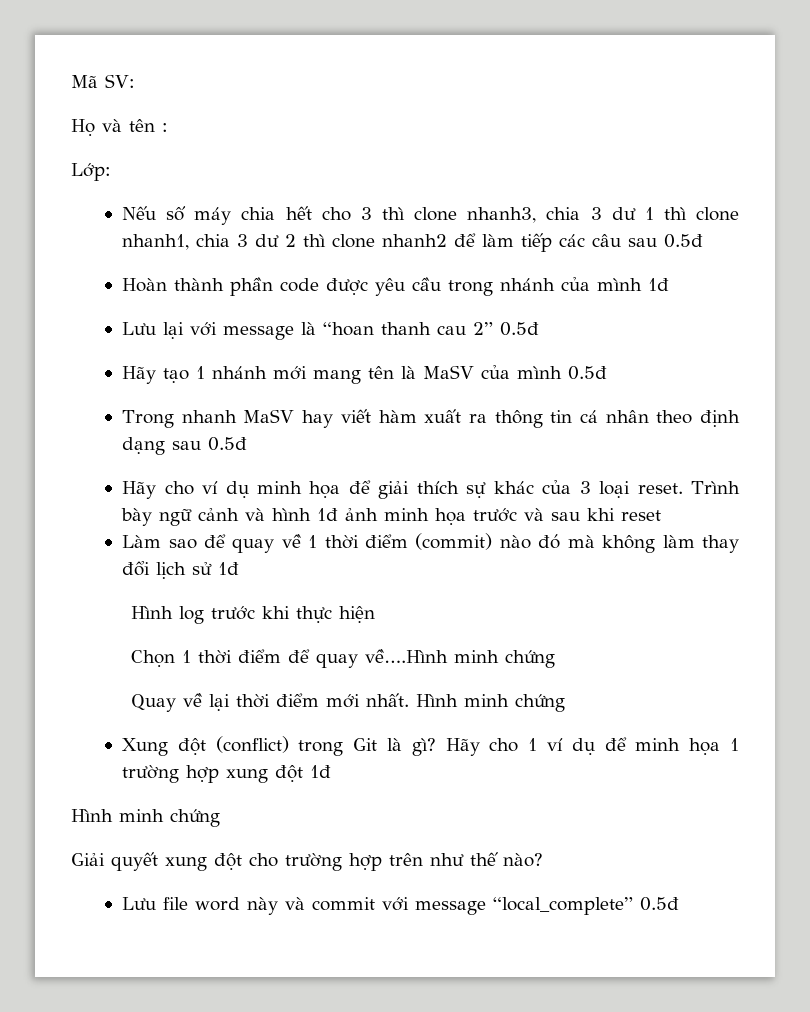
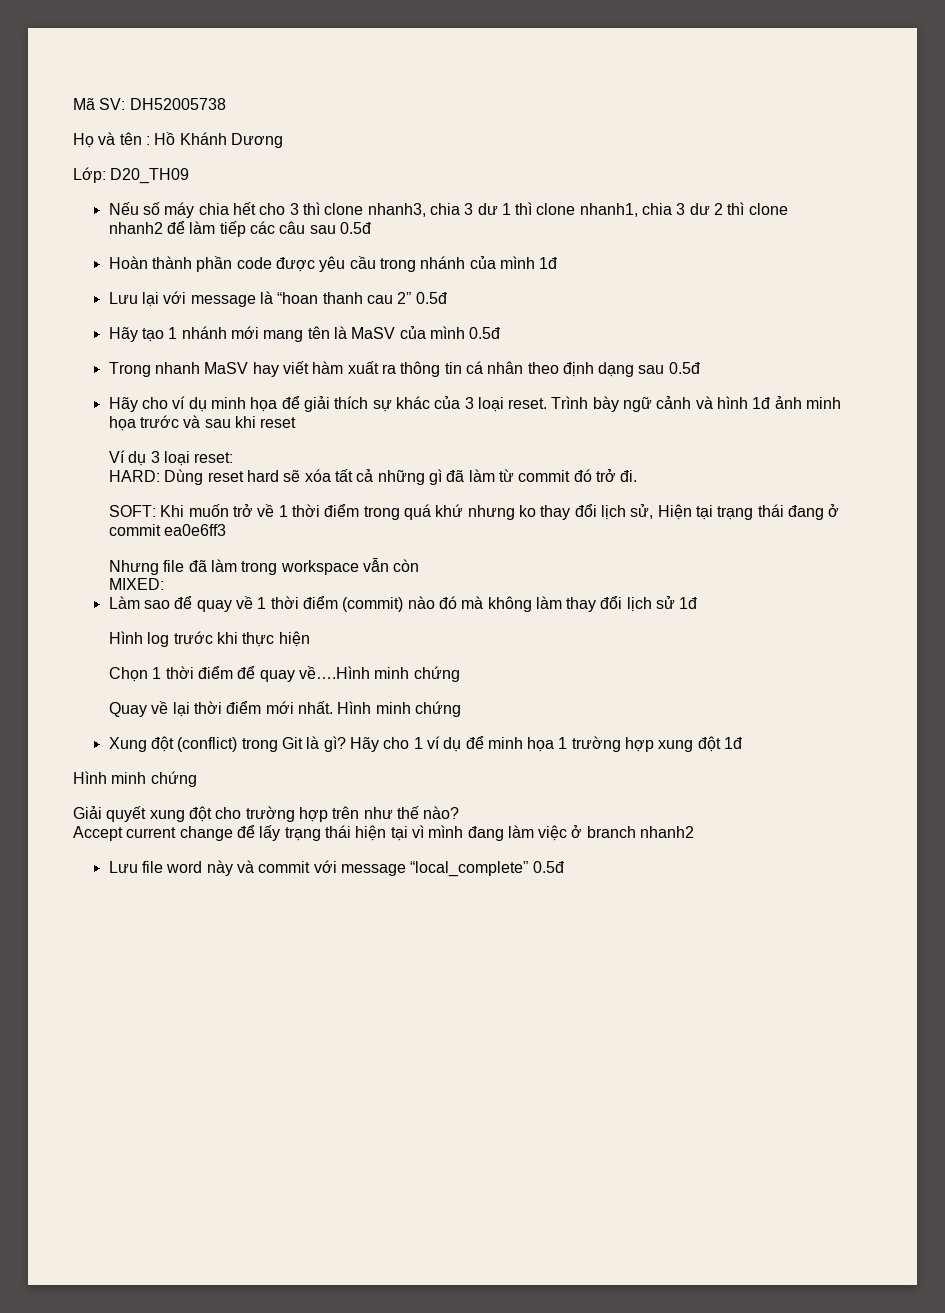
- Mã SV:
+ Mã SV: DH52005738
- Họ và tên :
+ Họ và tên : Hồ Khánh Dương
- Lớp:
+ Lớp: D20_TH09
+ Ví dụ 3 loại reset:
+ HARD: Dùng reset hard sẽ xóa tất cả những gì đã làm từ commit đó trở đi.
+ SOFT: Khi muốn trở về 1 thời điểm trong quá khứ nhưng ko thay đổi lịch sử, Hiện tại trạng thái đang ở commit ea0e6ff3
+ Nhưng file đã làm trong workspace vẫn còn
+ MIXED:
+ Accept current change để lấy trạng thái hiện tại vì mình đang làm việc ở branch nhanh2

